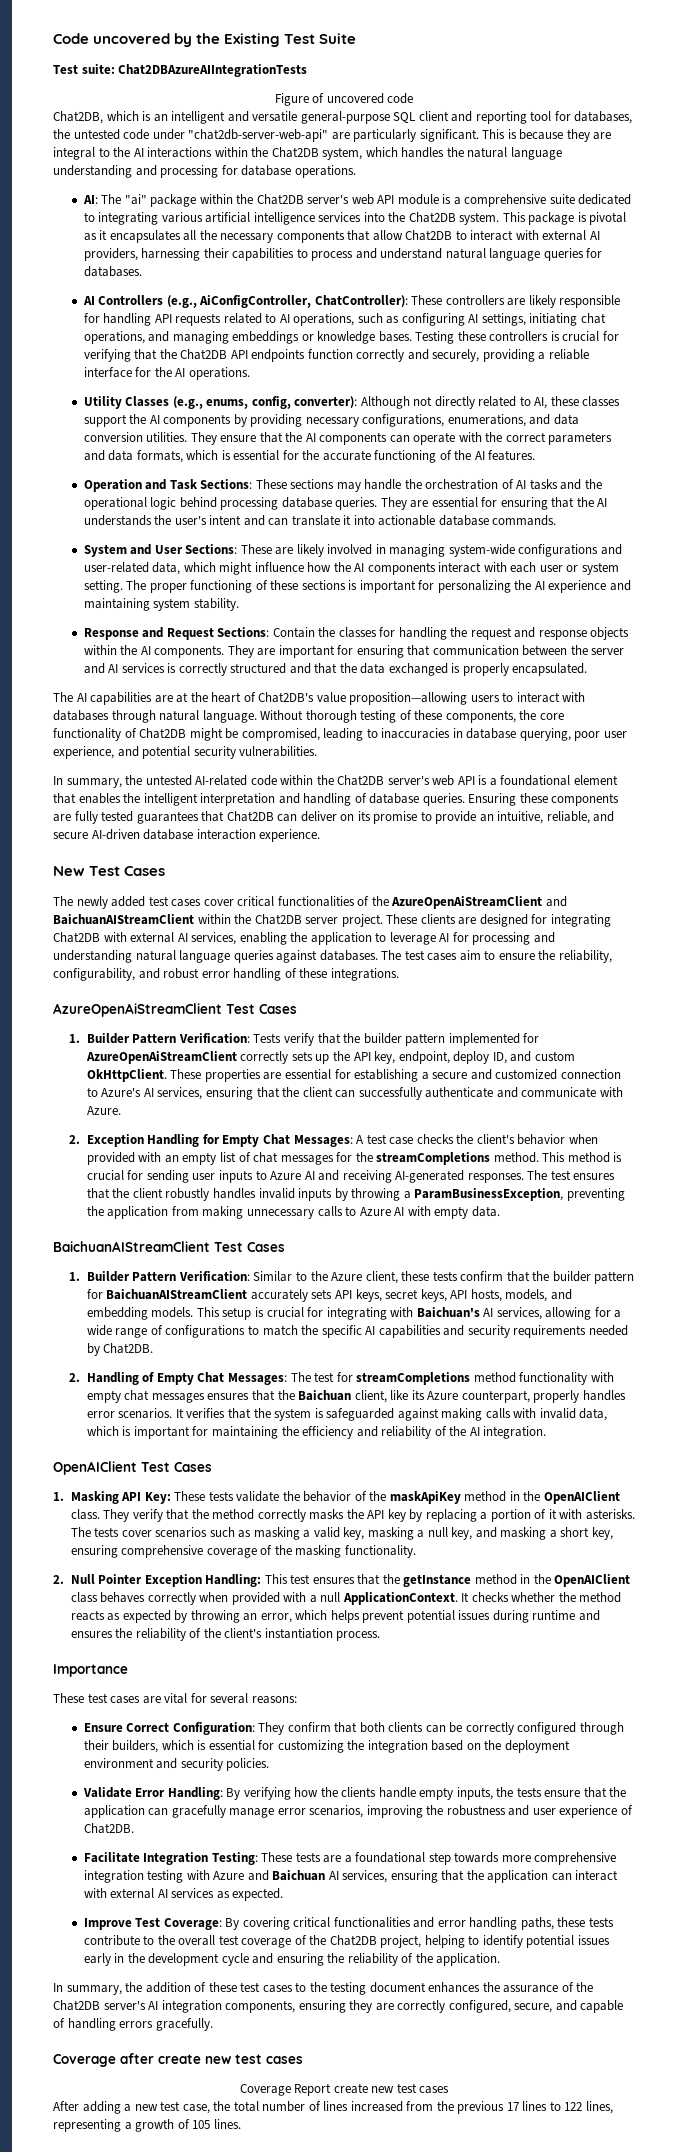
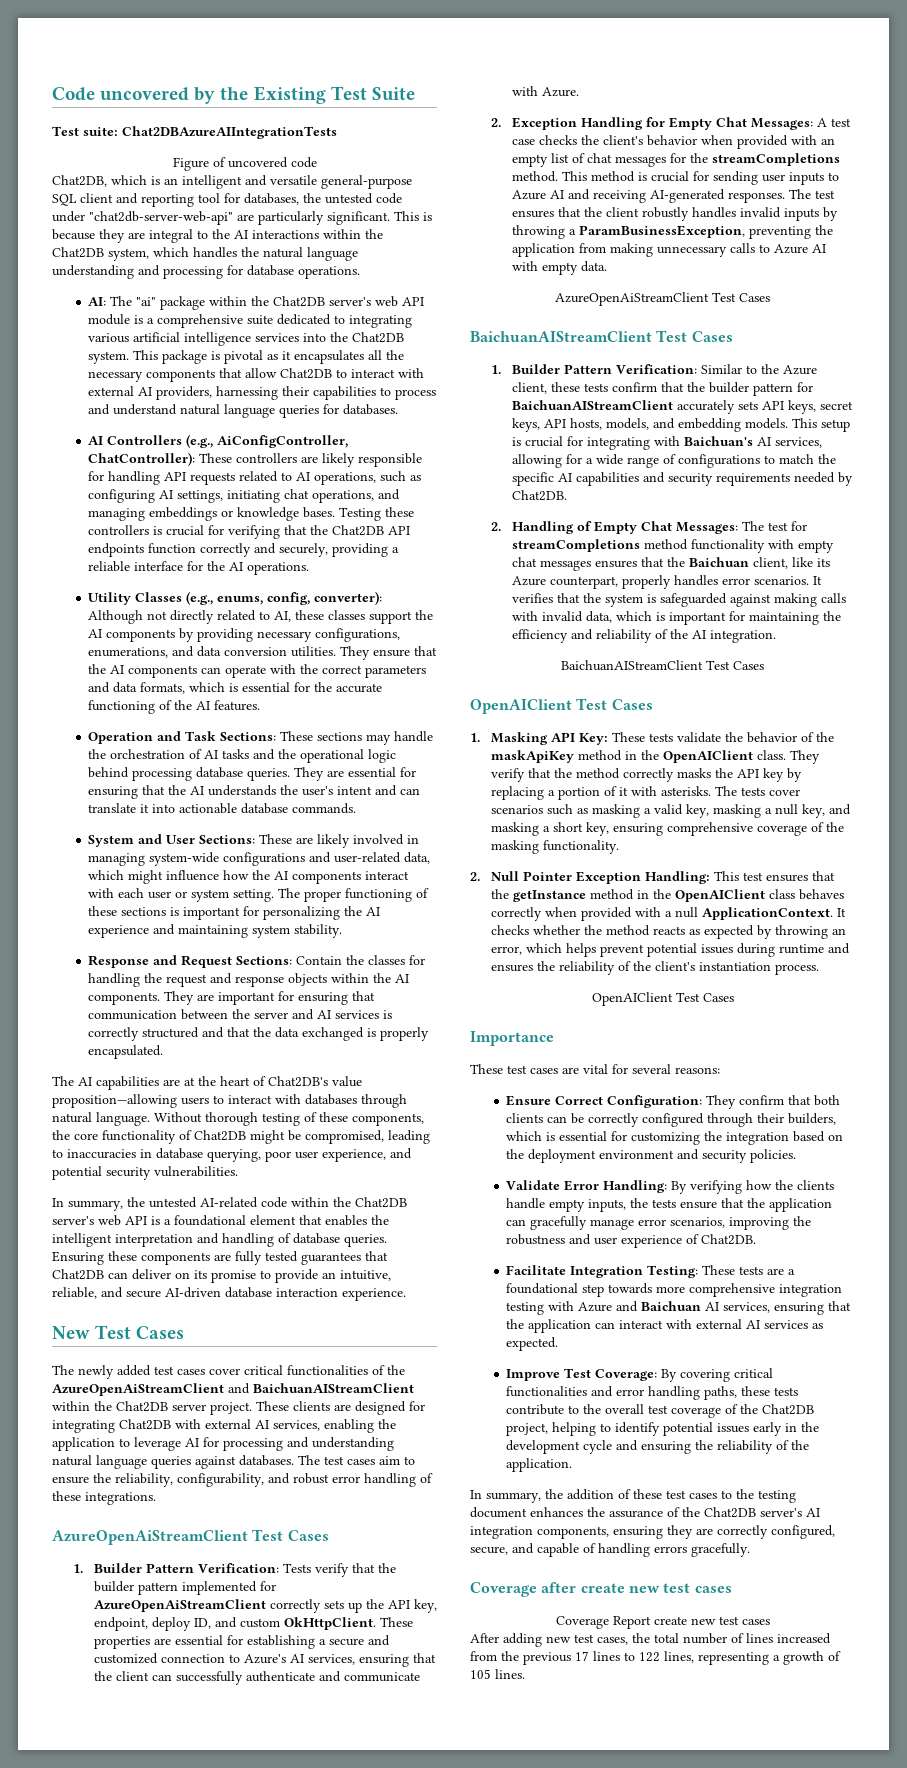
  The test ensures that the client robustly handles invalid inputs by throwing a ParamBusinessException, preventing the application from making unnecessary calls to Azure AI with empty data.
+ AzureOpenAiStreamClient Test Cases
  It verifies that the system is safeguarded against making calls with invalid data, which is important for maintaining the efficiency and reliability of the AI integration.
+ BaichuanAIStreamClient Test Cases
  It checks whether the method reacts as expected by throwing an error, which helps prevent potential issues during runtime and ensures the reliability of the client's instantiation process.
+ OpenAIClient Test Cases
- After adding a new test case, the total number of lines increased from the previous 17 lines to 122 lines, representing a growth of 105 lines.
+ After adding new test cases, the total number of lines increased from the previous 17 lines to 122 lines, representing a growth of 105 lines.

